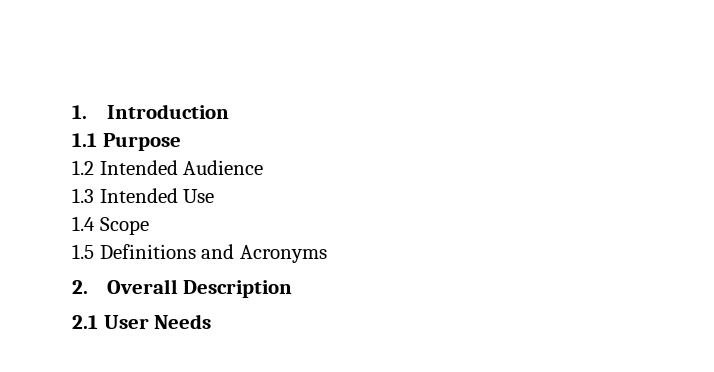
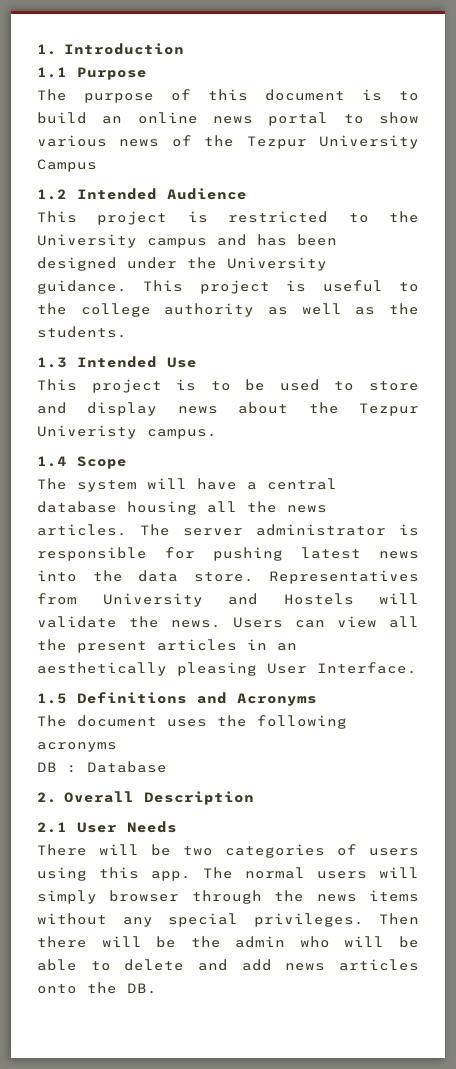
+ The purpose of this document is to build an online news portal to show various news of the Tezpur University Campus
  1.2 Intended Audience
+ This project is restricted to the University campus and has been designed under the University guidance. This project is useful to the college authority as well as the students.
  1.3 Intended Use
+ This project is to be used to store and display news about the Tezpur Univeristy campus.
  1.4 Scope
+ The system will have a central database housing all the news articles. The server administrator is responsible for pushing latest news into the data store. Representatives from University and Hostels will validate the news. Users can view all the present articles in an aesthetically pleasing User Interface.
  1.5 Definitions and Acronyms
+ The document uses the following acronyms
+ DB : Database
+ There will be two categories of users using this app. The normal users will simply browser through the news items without any special privileges. Then there will be the admin who will be able to delete and add news articles onto the DB.

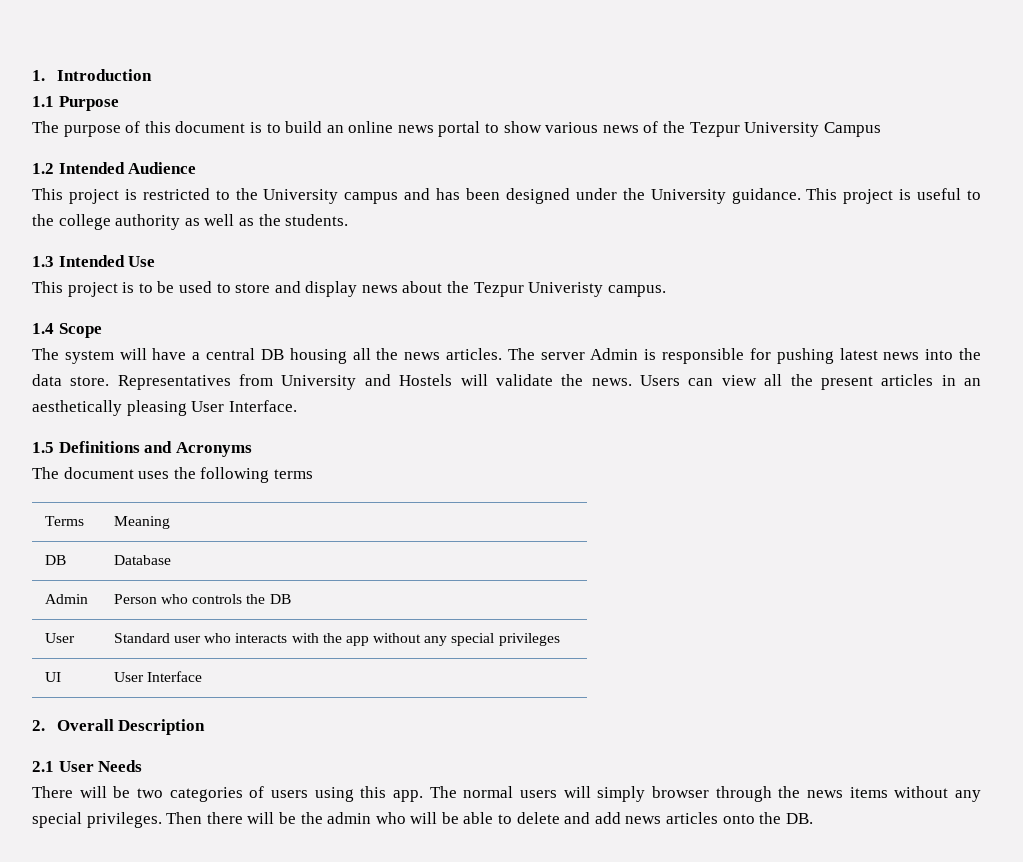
- The system will have a central database housing all the news articles.
+ The system will have a central DB housing all the news articles.
- The server administrator is responsible for pushing latest news into the data store.
+ The server Admin is responsible for pushing latest news into the data store.
- The document uses the following acronyms
- DB : Database
+ The document uses the following terms
+ Terms | Meaning
+ DB | Database
+ Admin | Person who controls the DB
+ User | Standard user who interacts with the app without any special privileges
+ UI | User Interface

